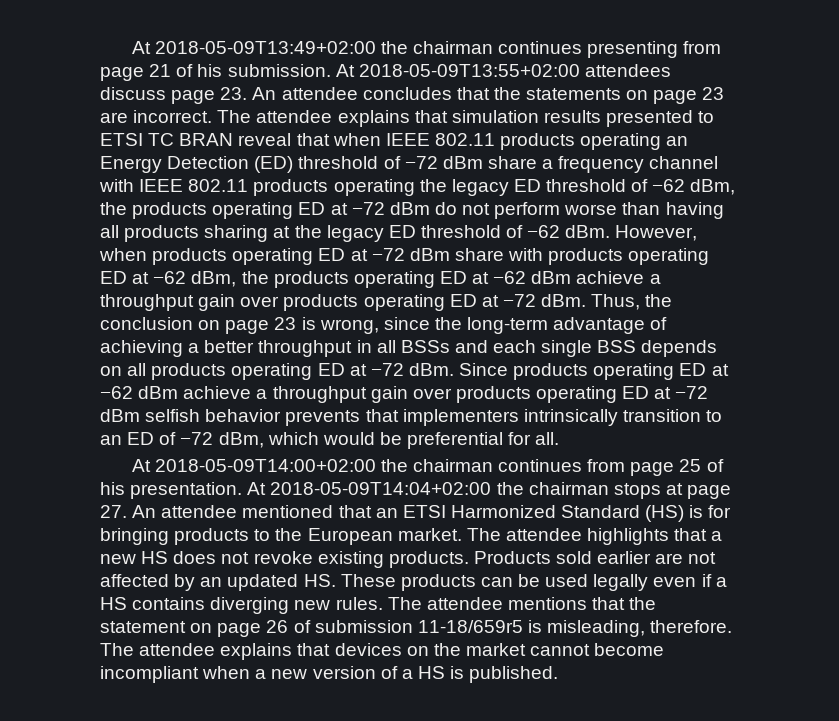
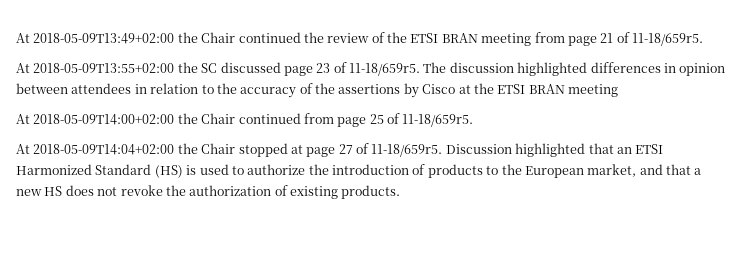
- At 2018-05-09T13:49+02:00 the chairman continues presenting from page 21 of his submission. At 2018-05-09T13:55+02:00 attendees discuss page 23. An attendee concludes that the statements on page 23 are incorrect. The attendee explains that simulation results presented to ETSI TC BRAN reveal that when IEEE 802.11 products operating an Energy Detection (ED) threshold of −72 dBm share a frequency channel with IEEE 802.11 products operating the legacy ED threshold of −62 dBm, the products operating ED at −72 dBm do not perform worse than having all products sharing at the legacy ED threshold of −62 dBm. However, when products operating ED at −72 dBm share with products operating ED at −62 dBm, the products operating ED at −62 dBm achieve a throughput gain over products operating ED at −72 dBm. Thus, the conclusion on page 23 is wrong, since the long-term advantage of achieving a better throughput in all BSSs and each single BSS depends on all products operating ED at −72 dBm. Since products operating ED at −62 dBm achieve a throughput gain over products operating ED at −72 dBm selfish behavior prevents that implementers intrinsically transition to an ED of −72 dBm, which would be preferential for all.
+ At 2018-05-09T13:49+02:00 the Chair continued the review of the ETSI BRAN meeting from page 21 of 11-18/659r5.
+ At 2018-05-09T13:55+02:00 the SC discussed page 23 of 11-18/659r5. The discussion highlighted differences in opinion between attendees in relation to the accuracy of the assertions by Cisco at the ETSI BRAN meeting
- At 2018-05-09T14:00+02:00 the chairman continues from page 25 of his presentation. At 2018-05-09T14:04+02:00 the chairman stops at page 27. An attendee mentioned that an ETSI Harmonized Standard (HS) is for bringing products to the European market. The attendee highlights that a new HS does not revoke existing products. Products sold earlier are not affected by an updated HS. These products can be used legally even if a HS contains diverging new rules. The attendee mentions that the statement on page 26 of submission 11-18/659r5 is misleading, therefore. The attendee explains that devices on the market cannot become incompliant when a new version of a HS is published.
+ At 2018-05-09T14:00+02:00 the Chair continued from page 25 of 11-18/659r5.
+ At 2018-05-09T14:04+02:00 the Chair stopped at page 27 of 11-18/659r5. Discussion highlighted that an ETSI Harmonized Standard (HS) is used to authorize the introduction of products to the European market, and that a new HS does not revoke the authorization of existing products.

